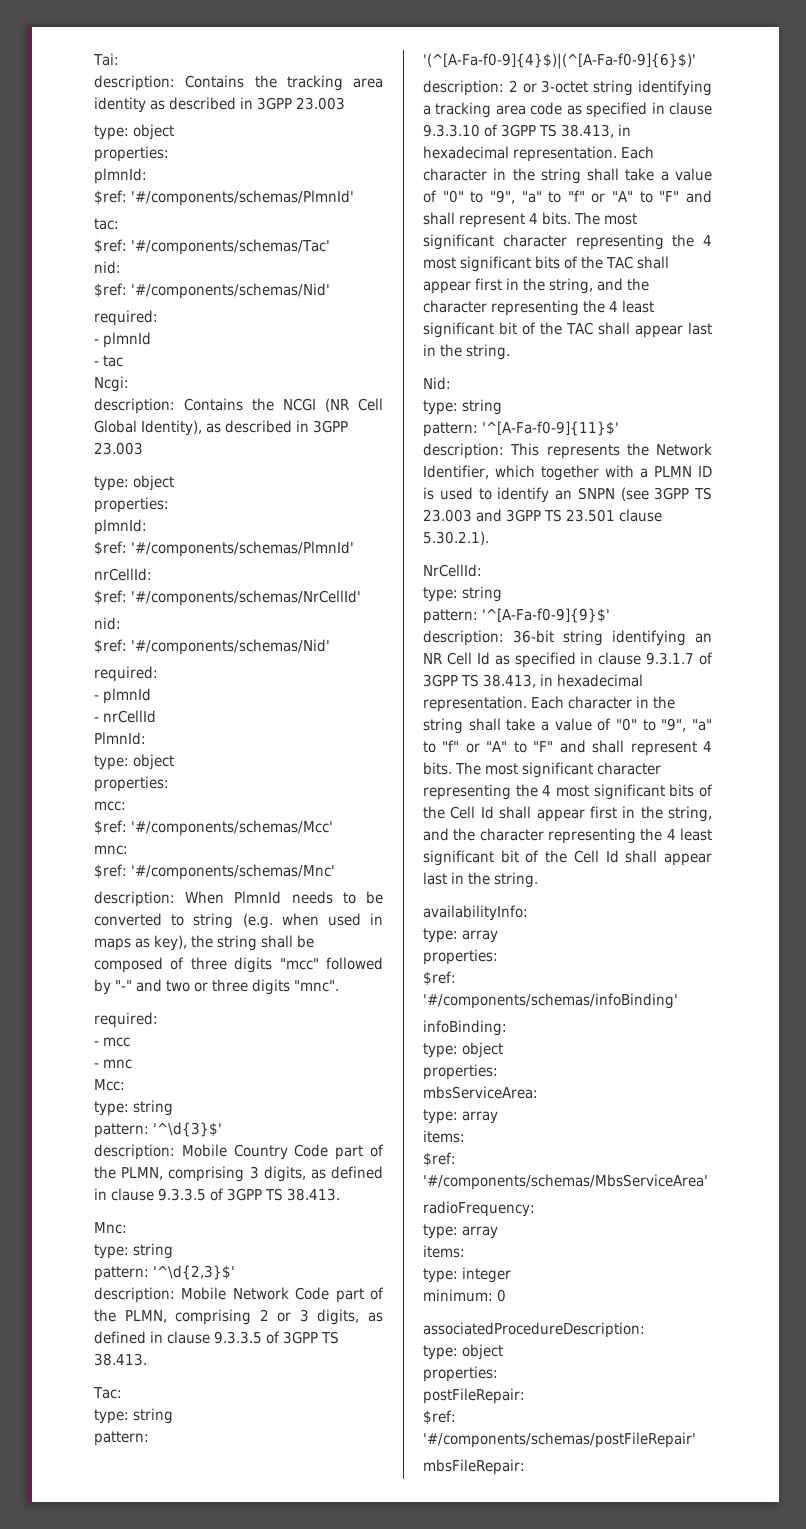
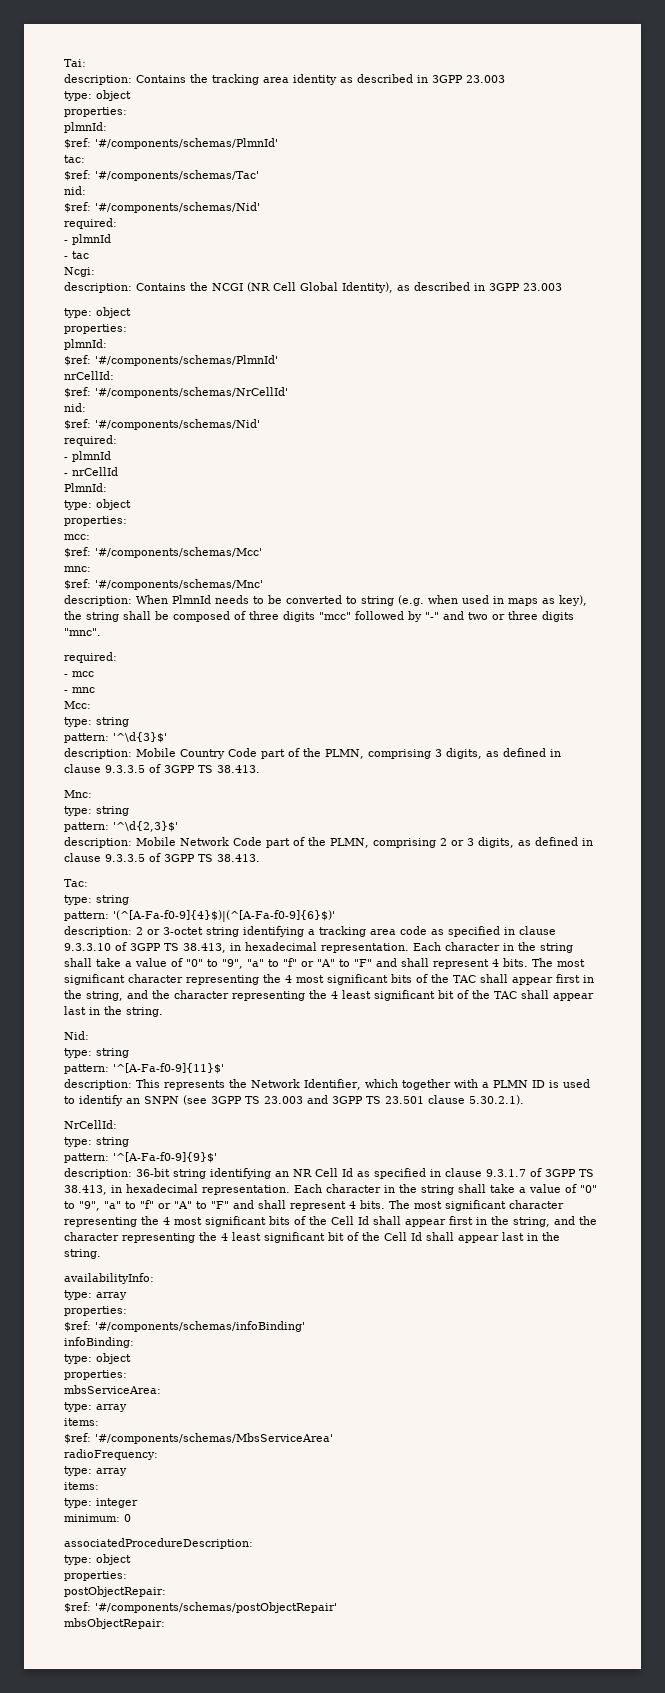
- postFileRepair:
- $ref: '#/components/schemas/postFileRepair'
- mbsFileRepair:
+ postObjectRepair:
+ $ref: '#/components/schemas/postObjectRepair'
+ mbsObjectRepair:

